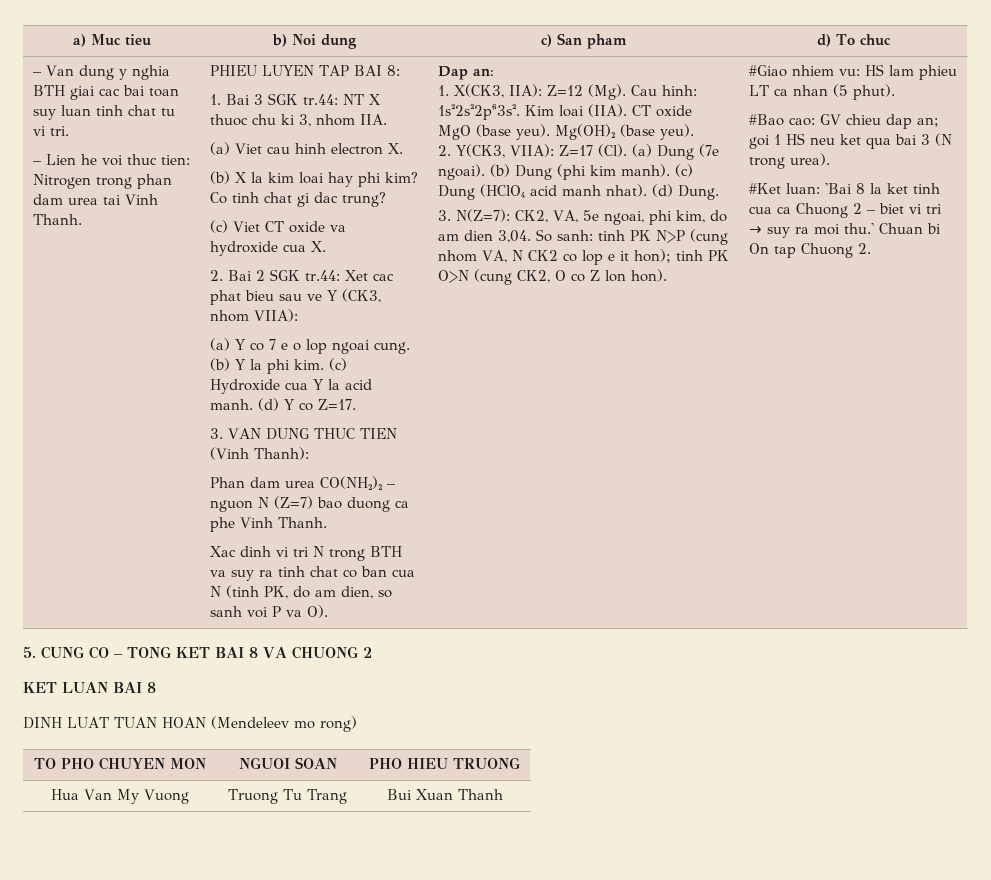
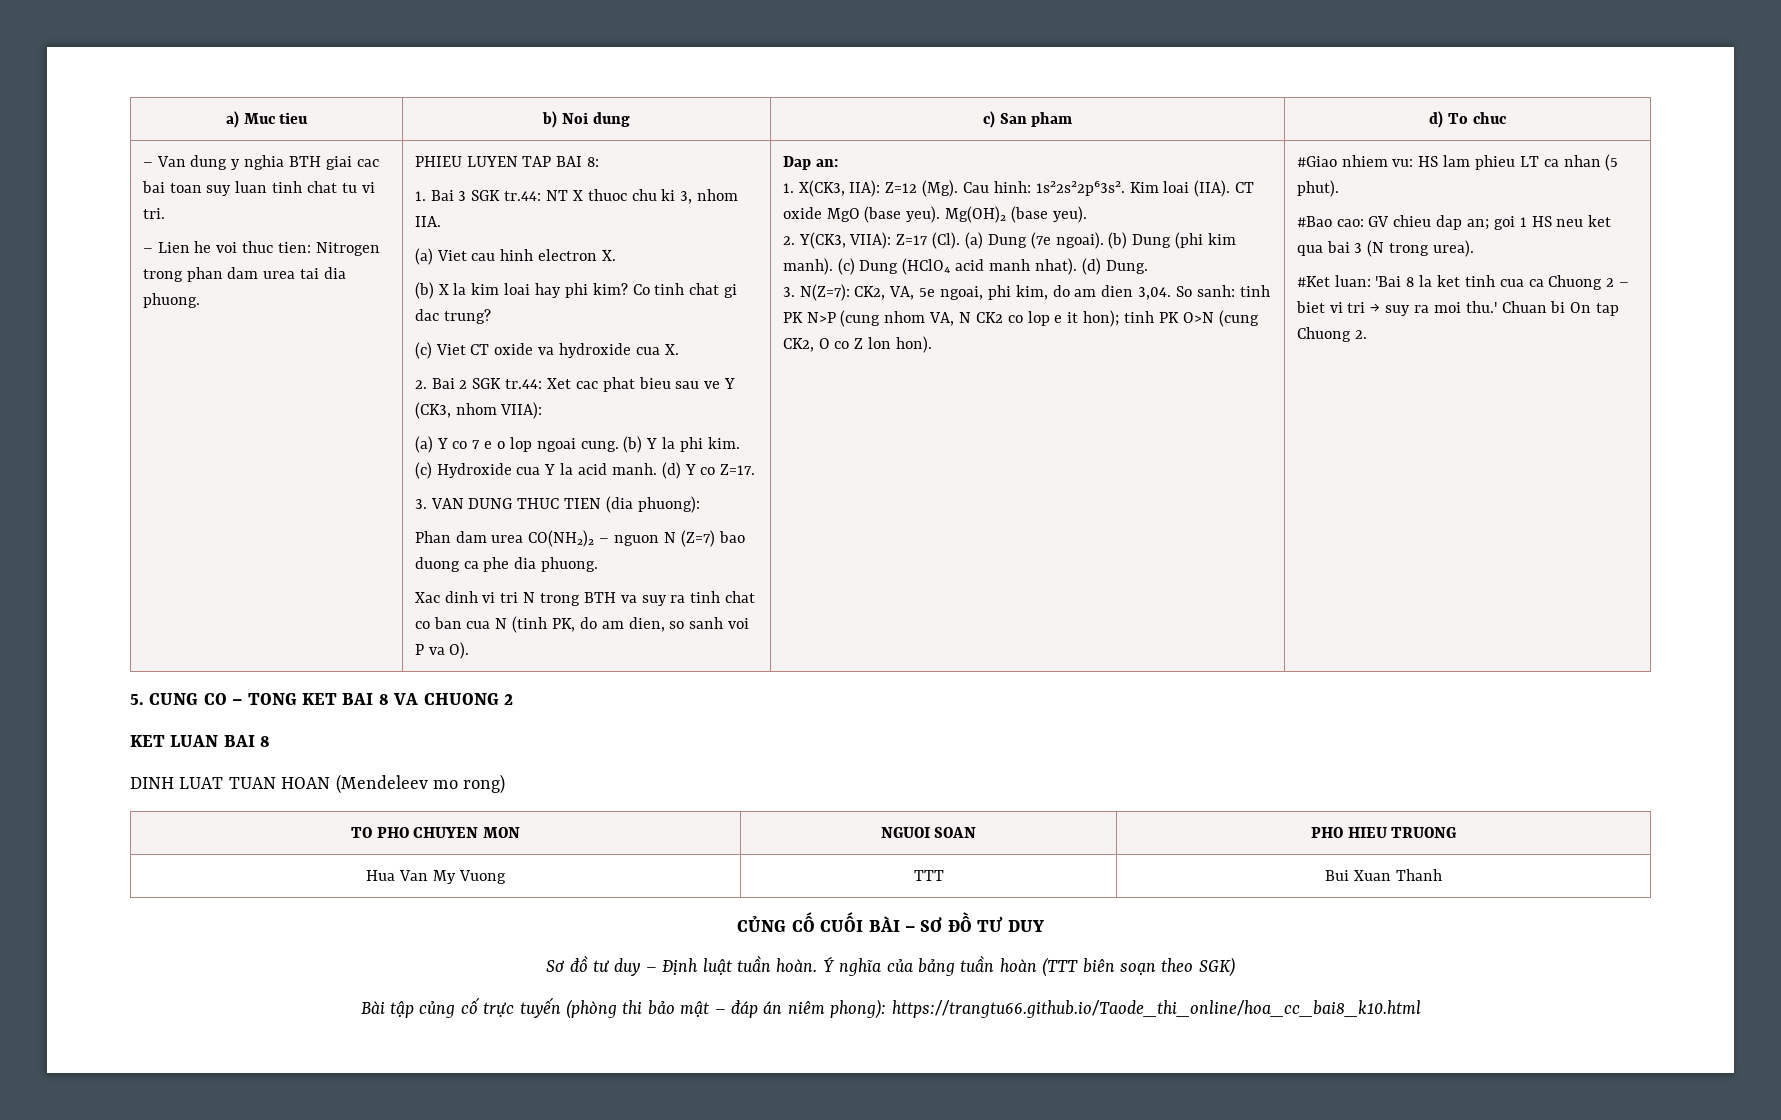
- – Lien he voi thuc tien: Nitrogen trong phan dam urea tai Vinh Thanh.
+ – Lien he voi thuc tien: Nitrogen trong phan dam urea tai dia phuong.
- 3. VAN DUNG THUC TIEN (Vinh Thanh):
+ 3. VAN DUNG THUC TIEN (dia phuong):
- Phan dam urea CO(NH₂)₂ – nguon N (Z=7) bao duong ca phe Vinh Thanh.
+ Phan dam urea CO(NH₂)₂ – nguon N (Z=7) bao duong ca phe dia phuong.
- Hua Van My Vuong | Truong Tu Trang | Bui Xuan Thanh
+ Hua Van My Vuong | TTT | Bui Xuan Thanh
+ CỦNG CỐ CUỐI BÀI – SƠ ĐỒ TƯ DUY
+ Sơ đồ tư duy – Định luật tuần hoàn. Ý nghĩa của bảng tuần hoàn (TTT biên soạn theo SGK)
+ Bài tập củng cố trực tuyến (phòng thi bảo mật – đáp án niêm phong): https://trangtu66.github.io/Taode_thi_online/hoa_cc_bai8_k10.html

